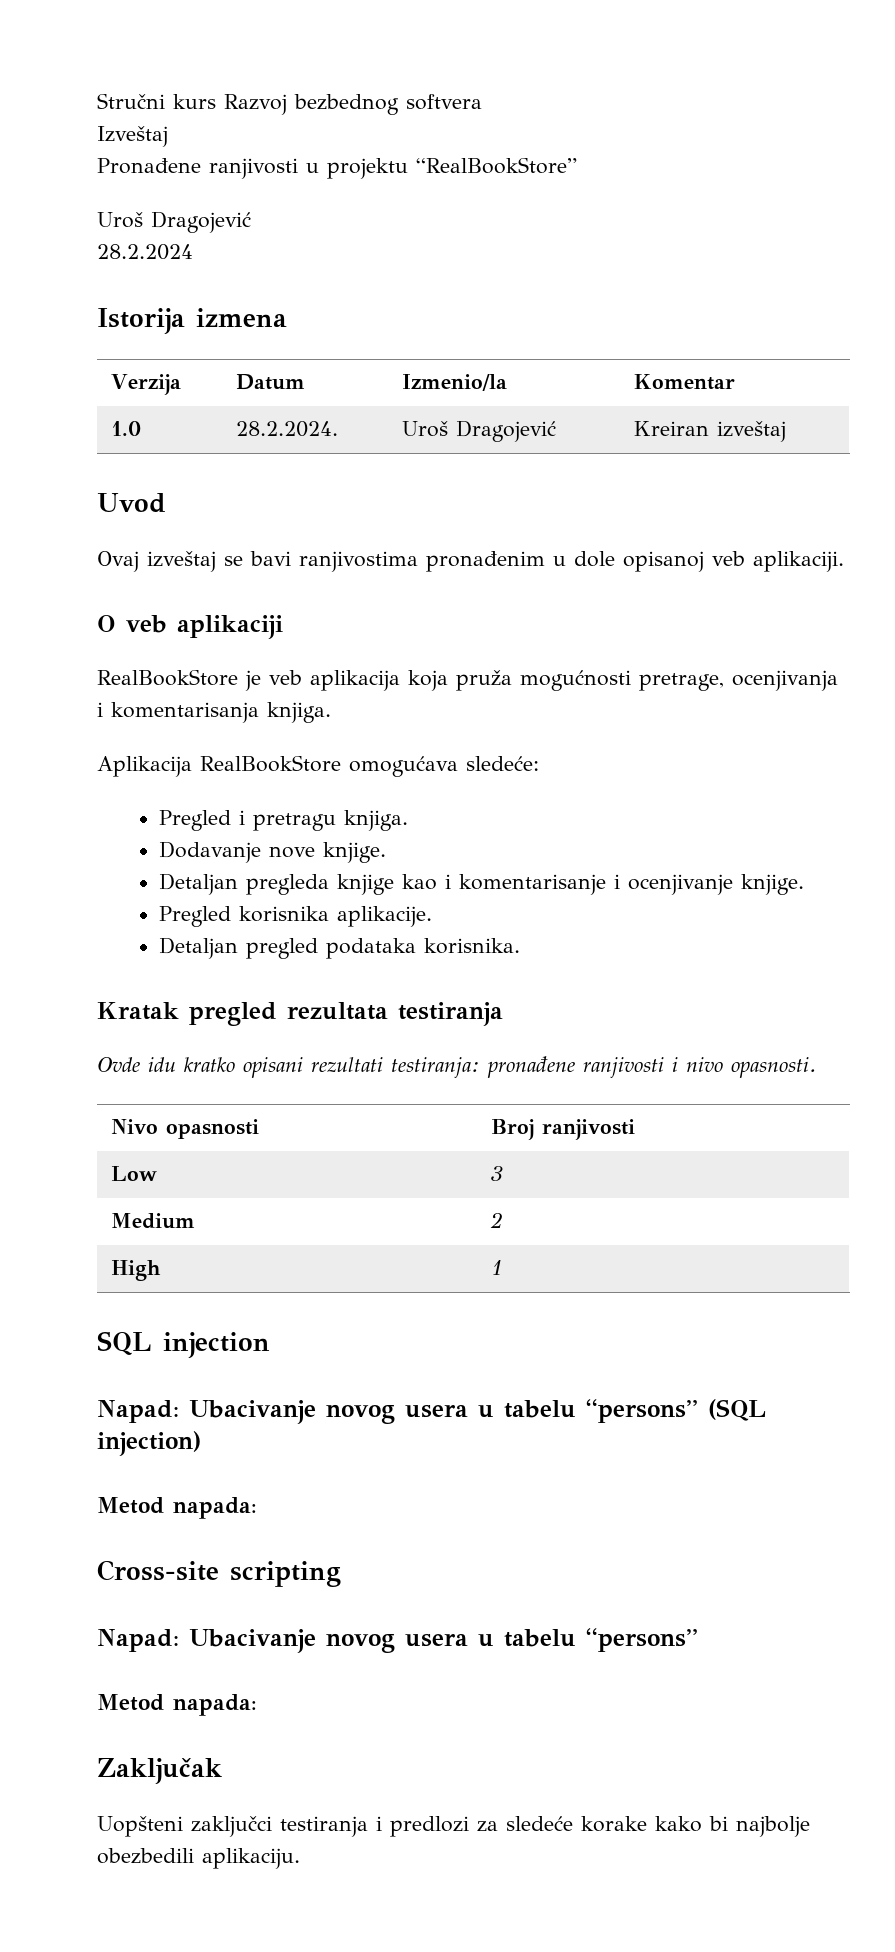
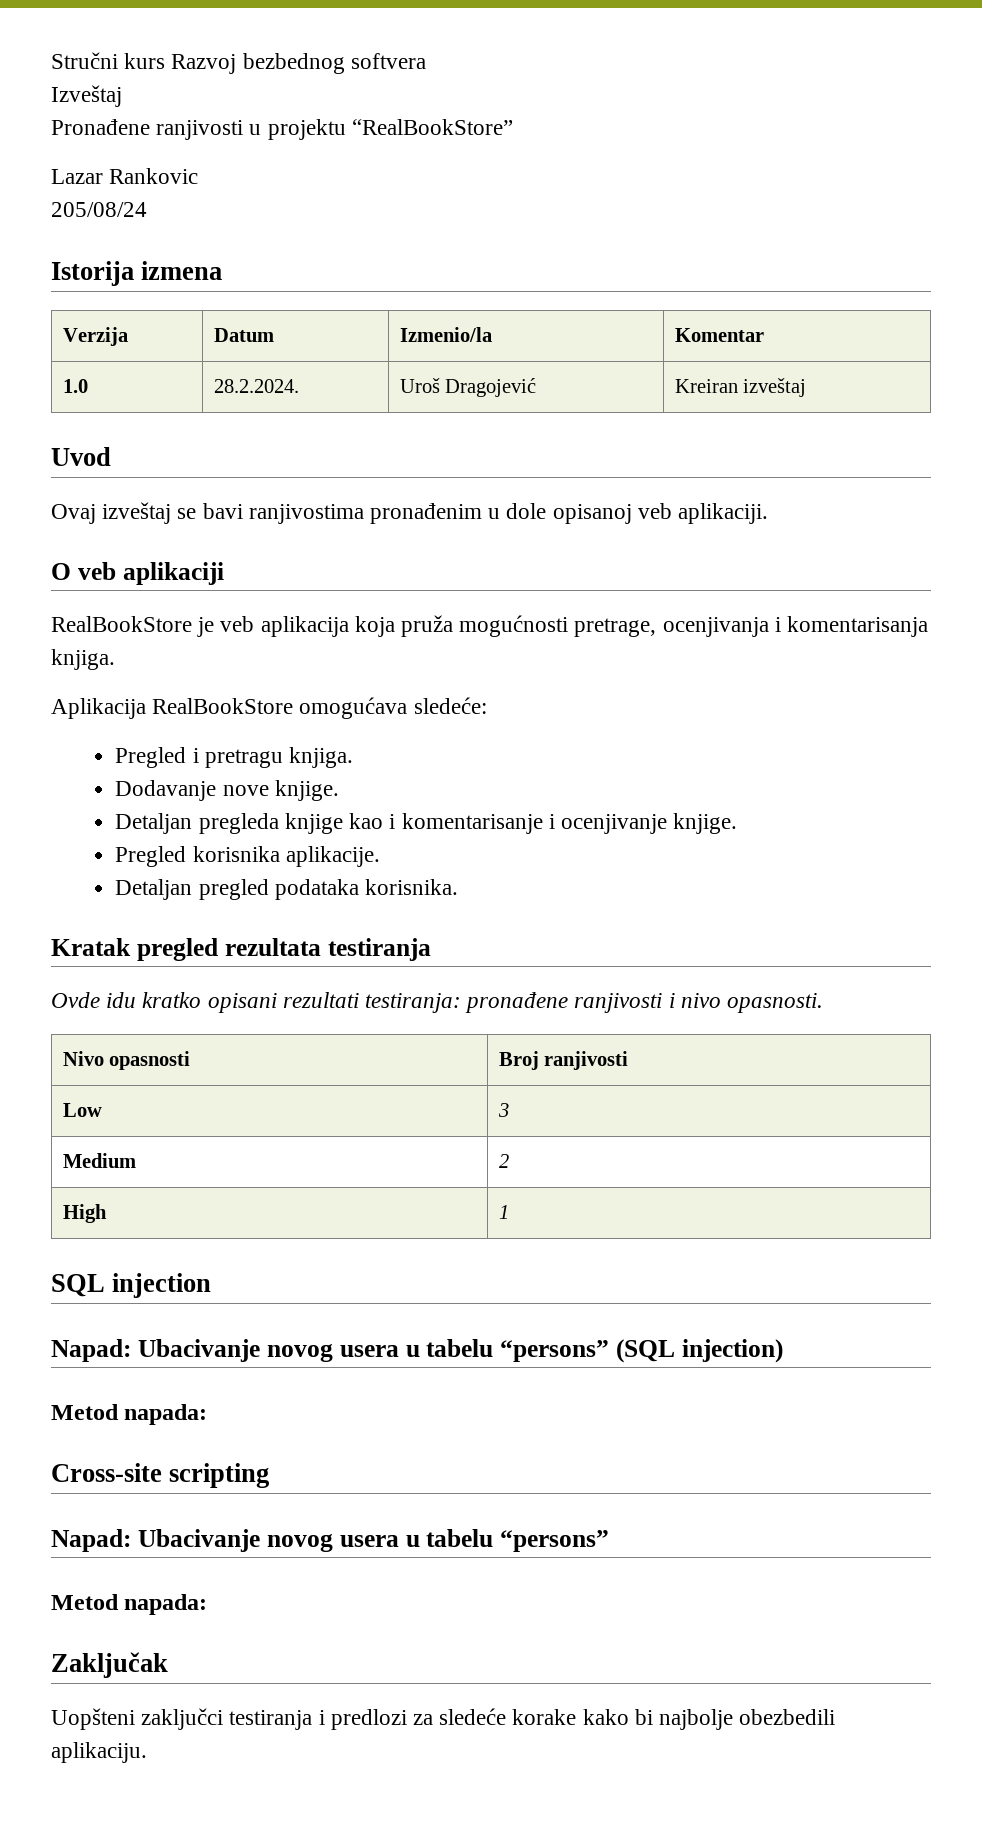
  Pronađene ranjivosti u projektu “RealBookStore”
- Uroš Dragojević
- 28.2.2024
+ Lazar Rankovic
+ 205/08/24

